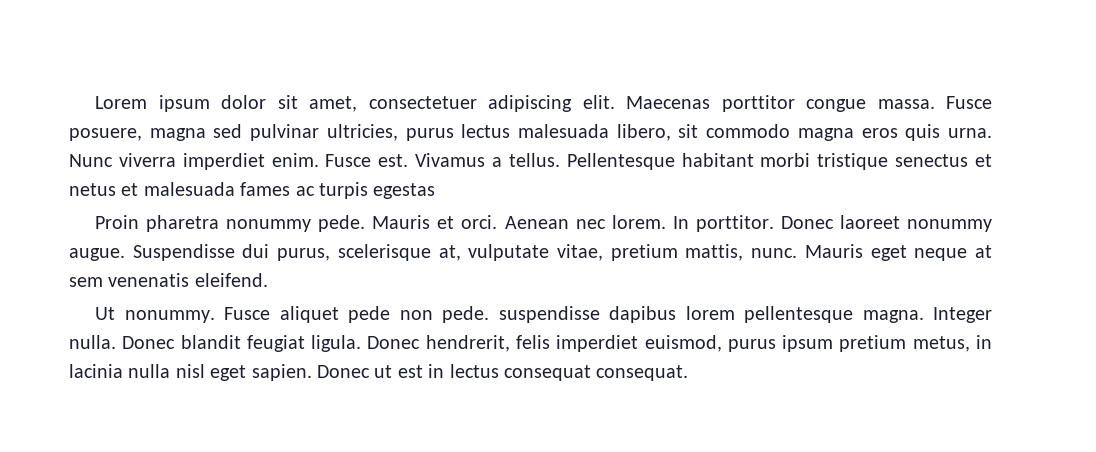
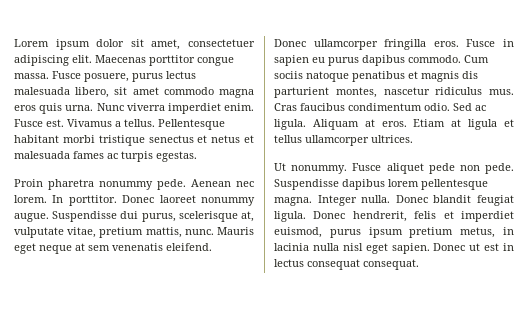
- Fusce posuere, magna sed pulvinar ultricies, purus lectus malesuada libero, sit commodo magna eros quis urna.
+ Fusce posuere, purus lectus malesuada libero, sit amet commodo magna eros quis urna.
- Pellentesque habitant morbi tristique senectus et netus et malesuada fames ac turpis egestas
+ Pellentesque habitant morbi tristique senectus et netus et malesuada fames ac turpis egestas.
- Mauris et orci.
+ Donec ullamcorper fringilla eros. Fusce in sapien eu purus dapibus commodo. Cum sociis natoque penatibus et magnis dis parturient montes, nascetur ridiculus mus. Cras faucibus condimentum odio. Sed ac ligula. Aliquam at eros. Etiam at ligula et tellus ullamcorper ultrices.
- Fusce aliquet pede non pede. suspendisse dapibus lorem pellentesque magna.
+ Fusce aliquet pede non pede. Suspendisse dapibus lorem pellentesque magna.
- Donec hendrerit, felis imperdiet euismod, purus ipsum pretium metus, in lacinia nulla nisl eget sapien.
+ Donec hendrerit, felis et imperdiet euismod, purus ipsum pretium metus, in lacinia nulla nisl eget sapien.

